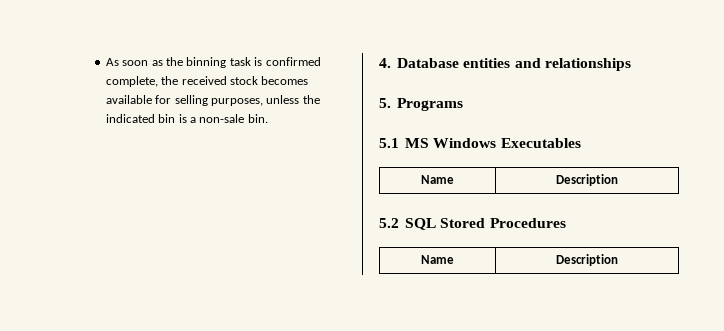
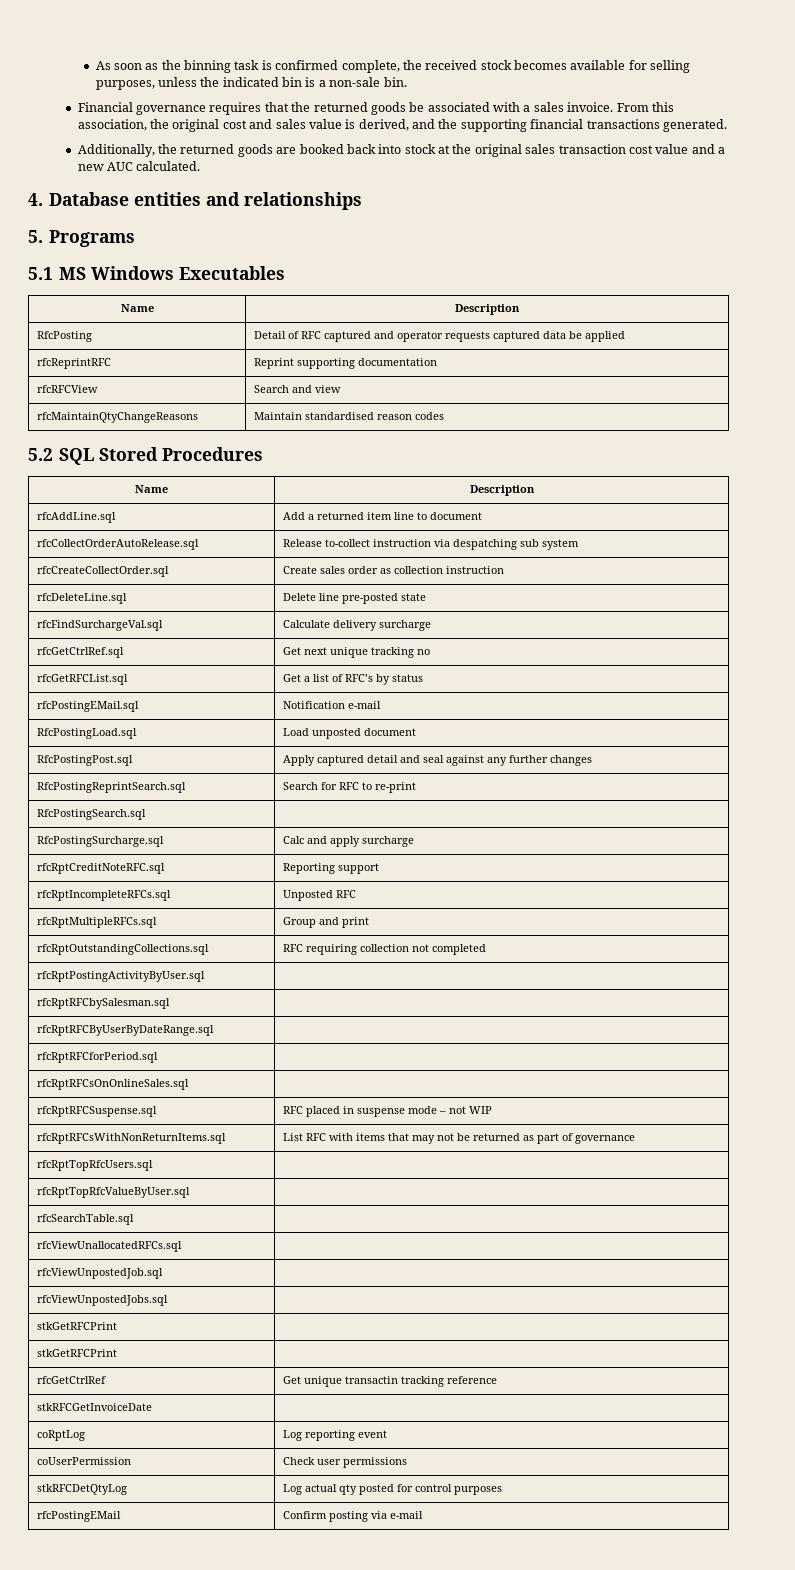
+ Financial governance requires that the returned goods be associated with a sales invoice. From this association, the original cost and sales value is derived, and the supporting financial transactions generated.
+ Additionally, the returned goods are booked back into stock at the original sales transaction cost value and a new AUC calculated.
+ RfcPosting | Detail of RFC captured and operator requests captured data be applied
+ rfcReprintRFC | Reprint supporting documentation
+ rfcRFCView | Search and view
+ rfcMaintainQtyChangeReasons | Maintain standardised reason codes
+ rfcAddLine.sql | Add a returned item line to document
+ rfcCollectOrderAutoRelease.sql | Release to-collect instruction via despatching sub system
+ rfcCreateCollectOrder.sql | Create sales order as collection instruction
+ rfcDeleteLine.sql | Delete line pre-posted state
+ rfcFindSurchargeVal.sql | Calculate delivery surcharge
+ rfcGetCtrlRef.sql | Get next unique tracking no
+ rfcGetRFCList.sql | Get a list of RFC’s by status
+ rfcPostingEMail.sql | Notification e-mail
+ RfcPostingLoad.sql | Load unposted document
+ RfcPostingPost.sql | Apply captured detail and seal against any further changes
+ RfcPostingReprintSearch.sql | Search for RFC to re-print
+ RfcPostingSearch.sql |
+ RfcPostingSurcharge.sql | Calc and apply surcharge
+ rfcRptCreditNoteRFC.sql | Reporting support
+ rfcRptIncompleteRFCs.sql | Unposted RFC
+ rfcRptMultipleRFCs.sql | Group and print
+ rfcRptOutstandingCollections.sql | RFC requiring collection not completed
+ rfcRptPostingActivityByUser.sql |
+ rfcRptRFCbySalesman.sql |
+ rfcRptRFCByUserByDateRange.sql |
+ rfcRptRFCforPeriod.sql |
+ rfcRptRFCsOnOnlineSales.sql |
+ rfcRptRFCSuspense.sql | RFC placed in suspense mode – not WIP
+ rfcRptRFCsWithNonReturnItems.sql | List RFC with items that may not be returned as part of governance
+ rfcRptTopRfcUsers.sql |
+ rfcRptTopRfcValueByUser.sql |
+ rfcSearchTable.sql |
+ rfcViewUnallocatedRFCs.sql |
+ rfcViewUnpostedJob.sql |
+ rfcViewUnpostedJobs.sql |
+ stkGetRFCPrint |
+ stkGetRFCPrint |
+ rfcGetCtrlRef | Get unique transactin tracking reference
+ stkRFCGetInvoiceDate |
+ coRptLog | Log reporting event
+ coUserPermission | Check user permissions
+ stkRFCDetQtyLog | Log actual qty posted for control purposes
+ rfcPostingEMail | Confirm posting via e-mail

